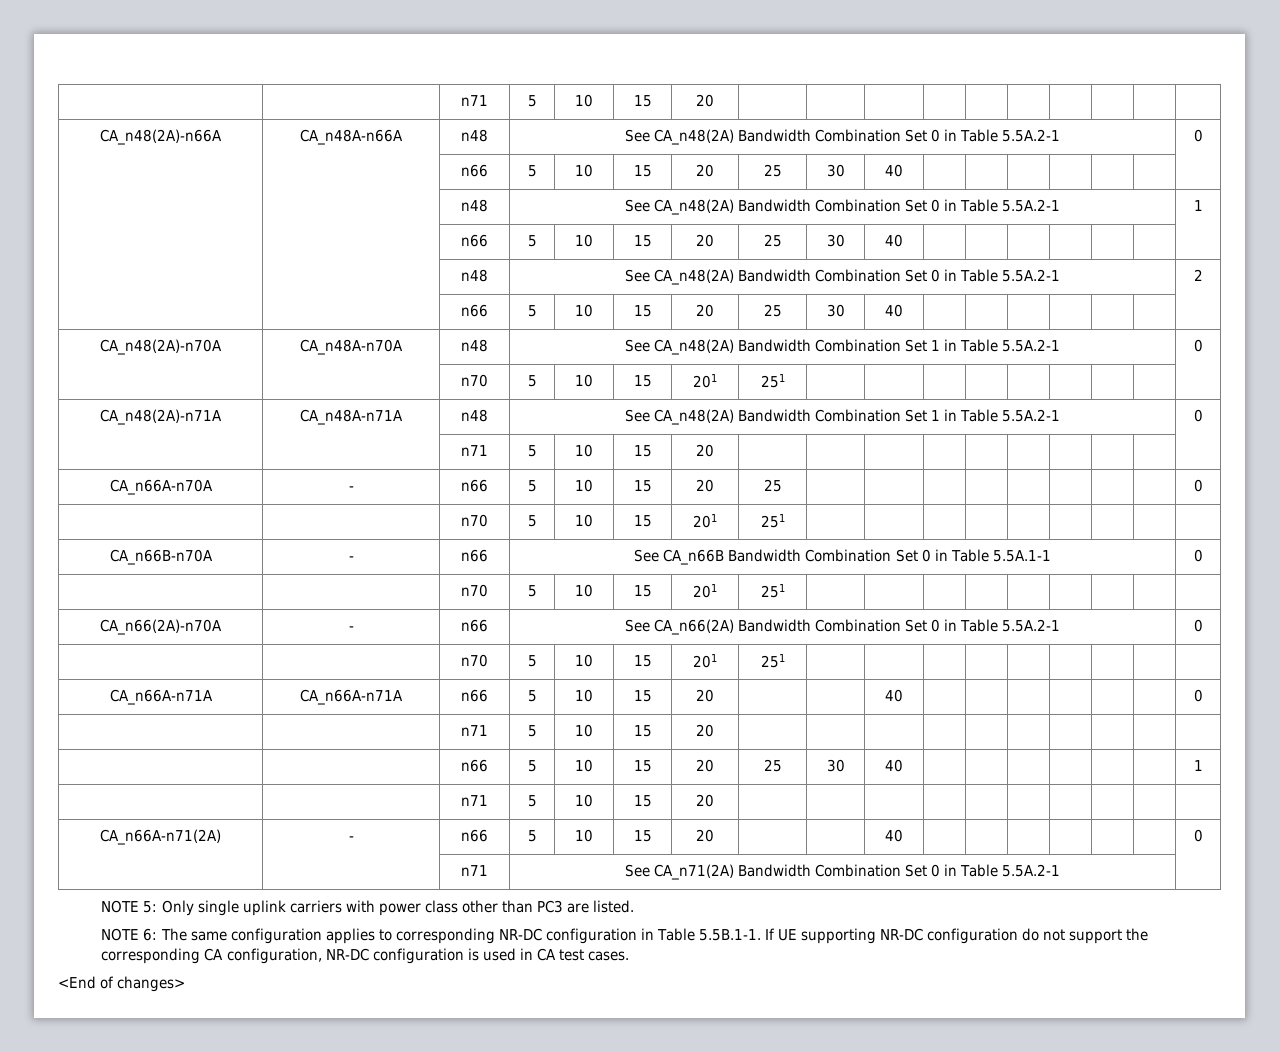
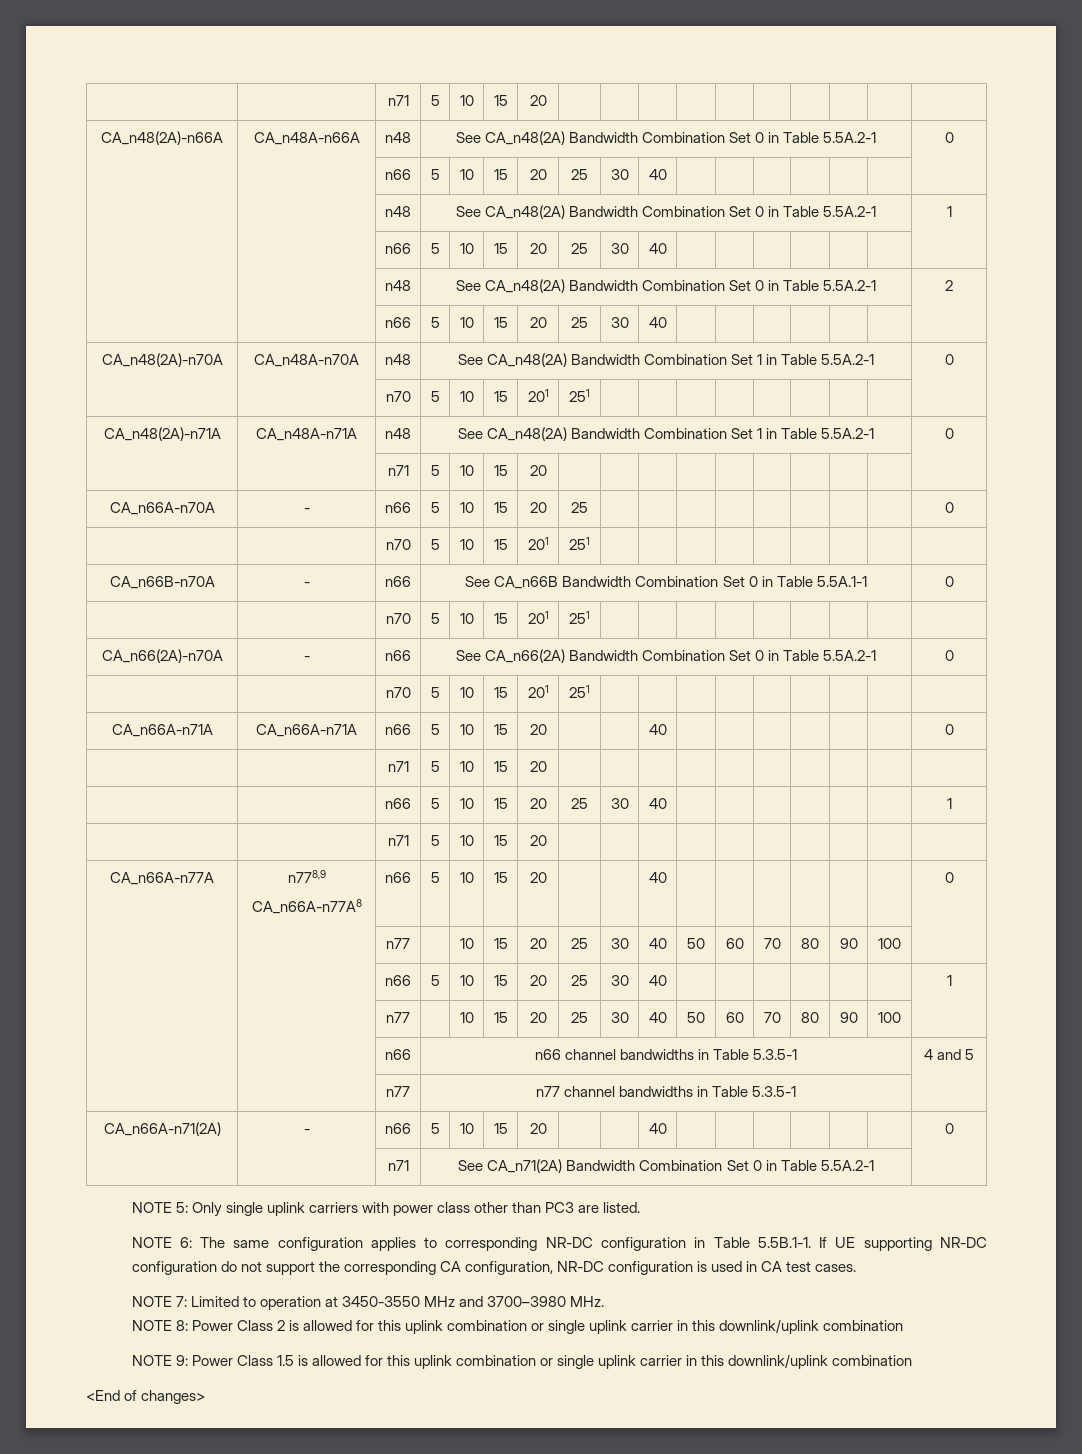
+ CA_n66A-n77A | n778,9
+ CA_n66A-n77A8 | n66 | 5 | 10 | 15 | 20 | | | 40 | | | | | | | 0
+ | | n77 | | 10 | 15 | 20 | 25 | 30 | 40 | 50 | 60 | 70 | 80 | 90 | 100 |
+ | | n66 | 5 | 10 | 15 | 20 | 25 | 30 | 40 | | | | | | | 1
+ | | n77 | | 10 | 15 | 20 | 25 | 30 | 40 | 50 | 60 | 70 | 80 | 90 | 100 |
+ | | n66 | n66 channel bandwidths in Table 5.3.5-1 | 4 and 5
+ | | n77 | n77 channel bandwidths in Table 5.3.5-1 |
+ NOTE 7: Limited to operation at 3450-3550 MHz and 3700–3980 MHz.
+ NOTE 8: Power Class 2 is allowed for this uplink combination or single uplink carrier in this downlink/uplink combination
+ NOTE 9: Power Class 1.5 is allowed for this uplink combination or single uplink carrier in this downlink/uplink combination

